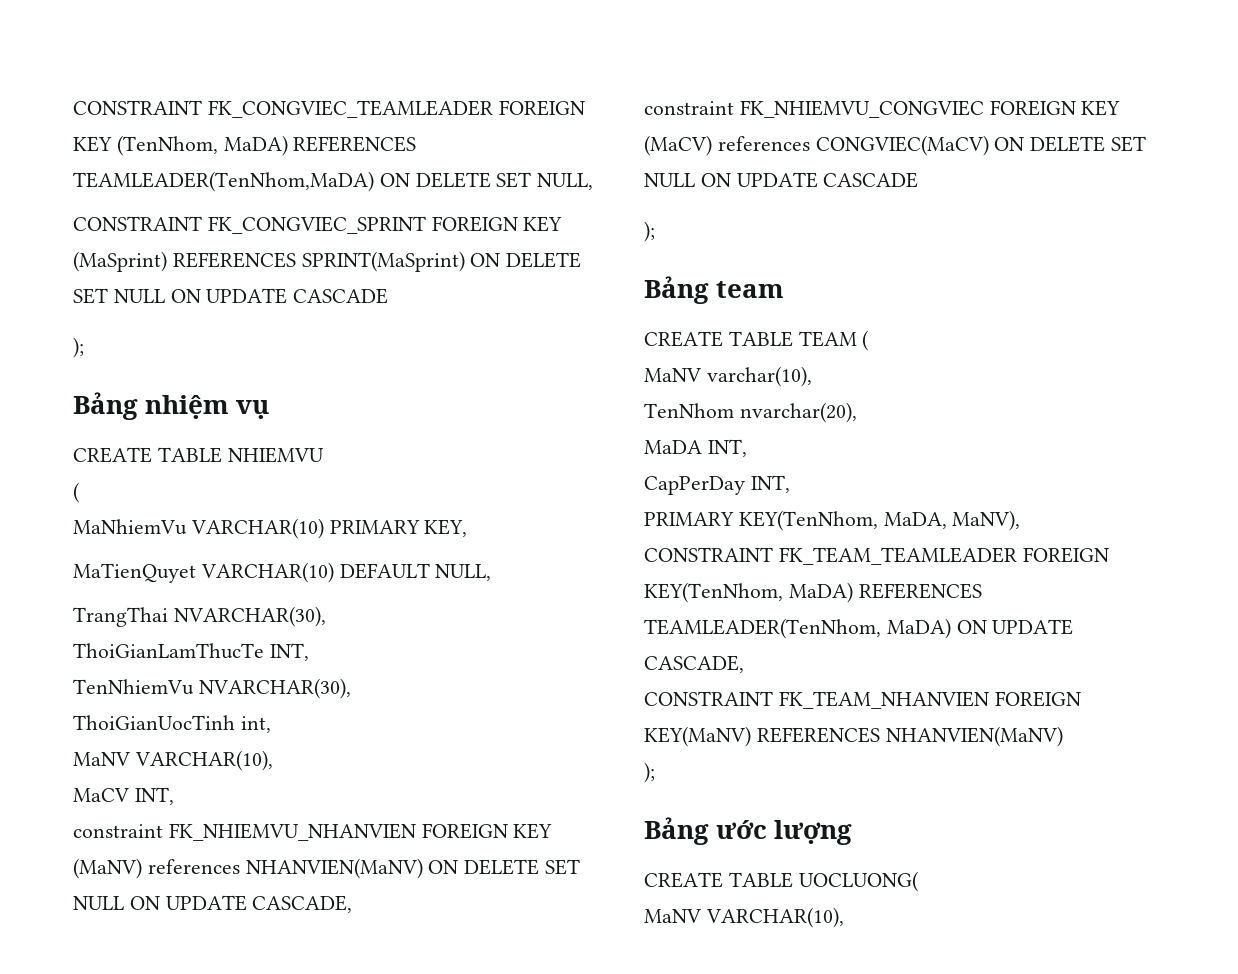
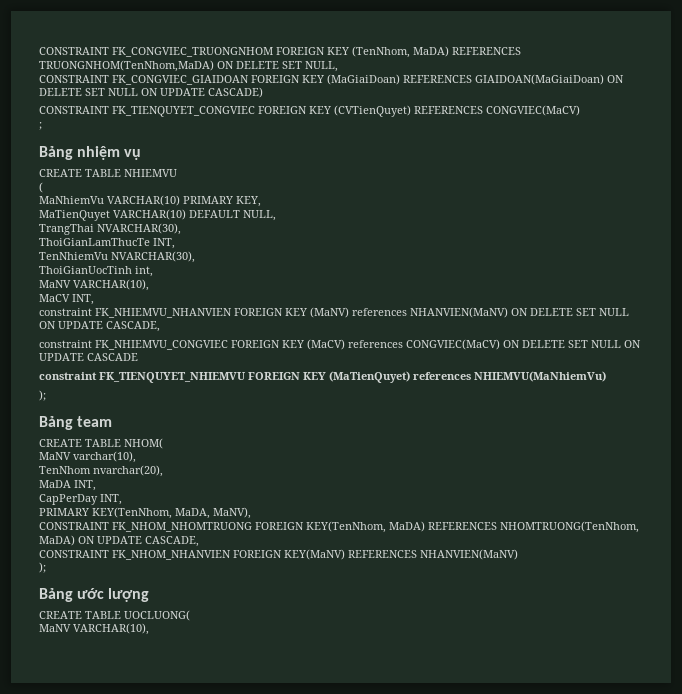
- CONSTRAINT FK_CONGVIEC_TEAMLEADER FOREIGN KEY (TenNhom, MaDA) REFERENCES TEAMLEADER(TenNhom,MaDA) ON DELETE SET NULL,
+ CONSTRAINT FK_CONGVIEC_TRUONGNHOM FOREIGN KEY (TenNhom, MaDA) REFERENCES TRUONGNHOM(TenNhom,MaDA) ON DELETE SET NULL,
- CONSTRAINT FK_CONGVIEC_SPRINT FOREIGN KEY (MaSprint) REFERENCES SPRINT(MaSprint) ON DELETE SET NULL ON UPDATE CASCADE
- );
+ CONSTRAINT FK_CONGVIEC_GIAIDOAN FOREIGN KEY (MaGiaiDoan) REFERENCES GIAIDOAN(MaGiaiDoan) ON DELETE SET NULL ON UPDATE CASCADE)
+ CONSTRAINT FK_TIENQUYET_CONGVIEC FOREIGN KEY (CVTienQuyet) REFERENCES CONGVIEC(MaCV)
+ ;
+ constraint FK_TIENQUYET_NHIEMVU FOREIGN KEY (MaTienQuyet) references NHIEMVU(MaNhiemVu)
- CREATE TABLE TEAM (
+ CREATE TABLE NHOM(
- CONSTRAINT FK_TEAM_TEAMLEADER FOREIGN KEY(TenNhom, MaDA) REFERENCES TEAMLEADER(TenNhom, MaDA) ON UPDATE CASCADE,
+ CONSTRAINT FK_NHOM_NHOMTRUONG FOREIGN KEY(TenNhom, MaDA) REFERENCES NHOMTRUONG(TenNhom, MaDA) ON UPDATE CASCADE,
- CONSTRAINT FK_TEAM_NHANVIEN FOREIGN KEY(MaNV) REFERENCES NHANVIEN(MaNV)
+ CONSTRAINT FK_NHOM_NHANVIEN FOREIGN KEY(MaNV) REFERENCES NHANVIEN(MaNV)

